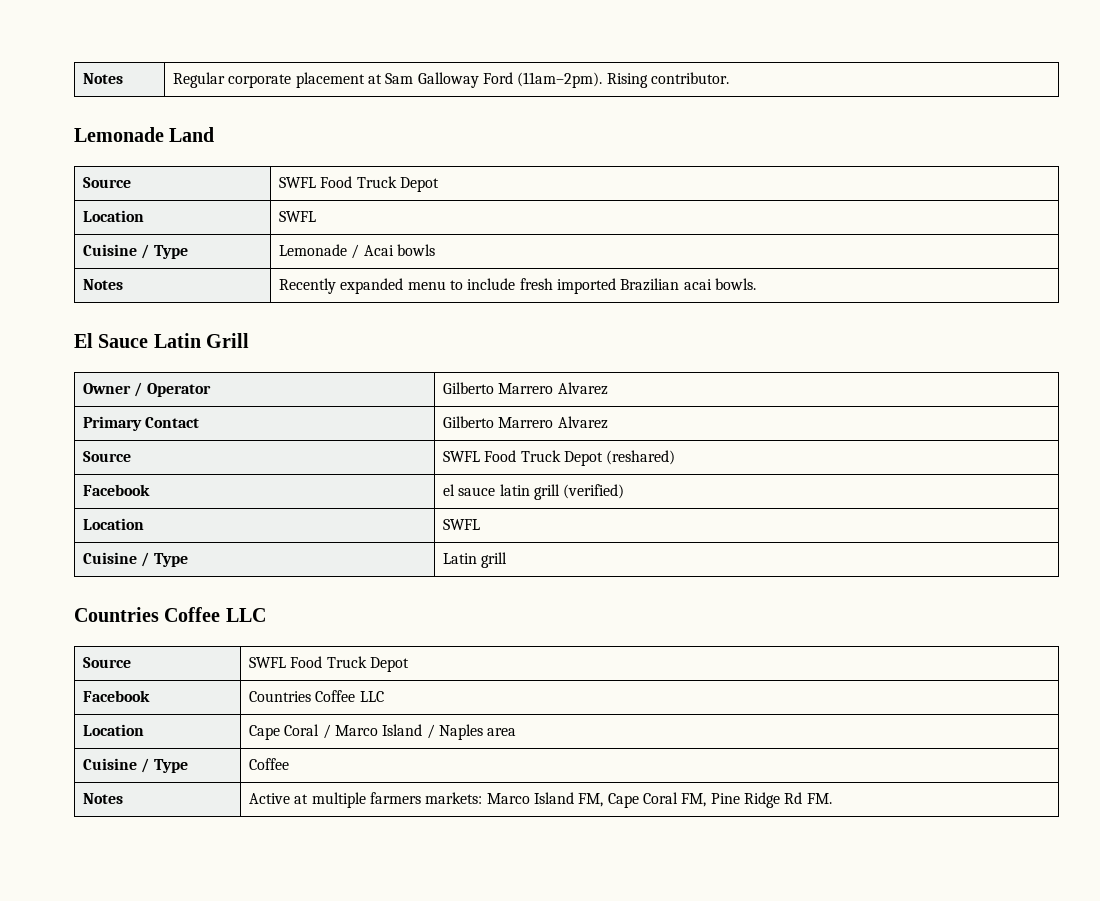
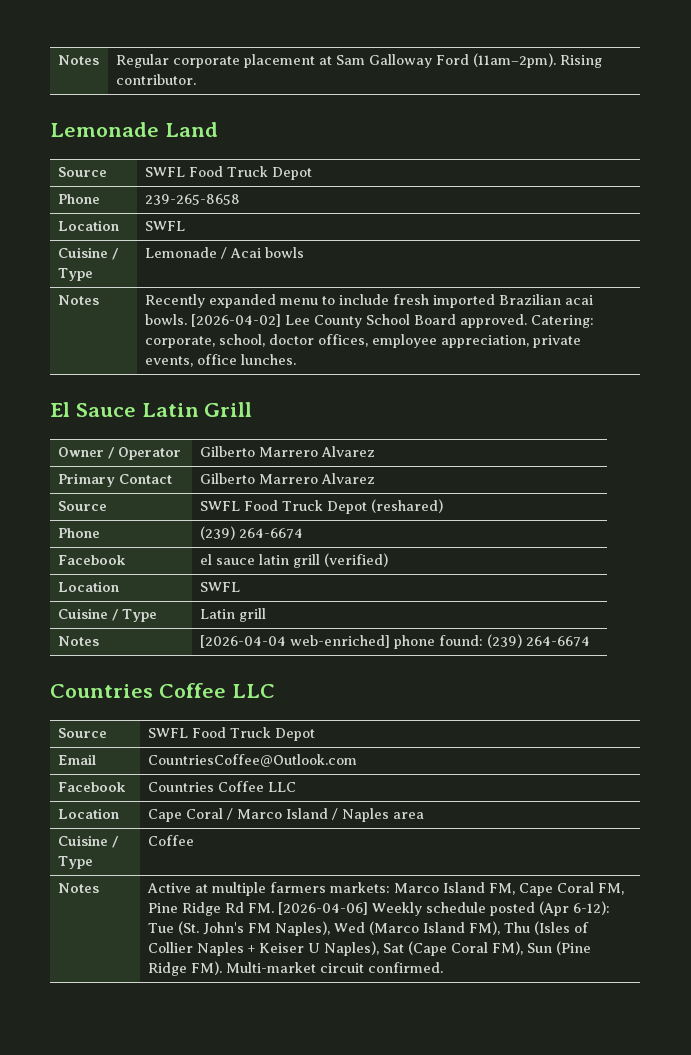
+ Phone | 239-265-8658
- Notes | Recently expanded menu to include fresh imported Brazilian acai bowls.
+ Notes | Recently expanded menu to include fresh imported Brazilian acai bowls. [2026-04-02] Lee County School Board approved. Catering: corporate, school, doctor offices, employee appreciation, private events, office lunches.
+ Phone | (239) 264-6674
+ Notes | [2026-04-04 web-enriched] phone found: (239) 264-6674
+ Email | CountriesCoffee@Outlook.com
- Active at multiple farmers markets: Marco Island FM, Cape Coral FM, Pine Ridge Rd FM.
+ Active at multiple farmers markets: Marco Island FM, Cape Coral FM, Pine Ridge Rd FM. [2026-04-06] Weekly schedule posted (Apr 6-12): Tue (St. John's FM Naples), Wed (Marco Island FM), Thu (Isles of Collier Naples + Keiser U Naples), Sat (Cape Coral FM), Sun (Pine Ridge FM). Multi-market circuit confirmed.

